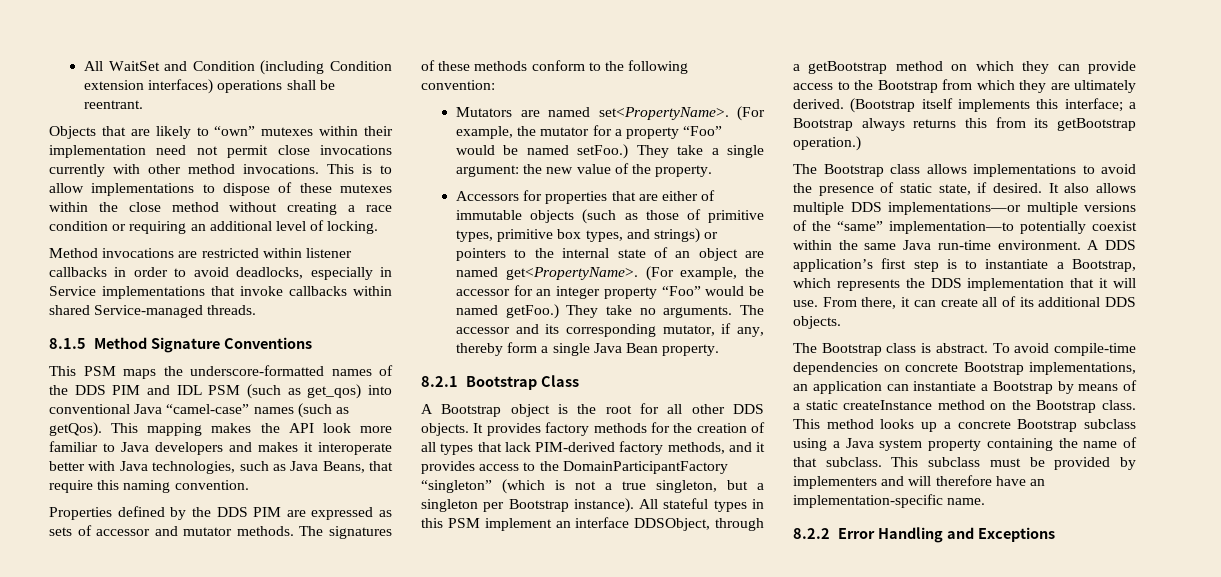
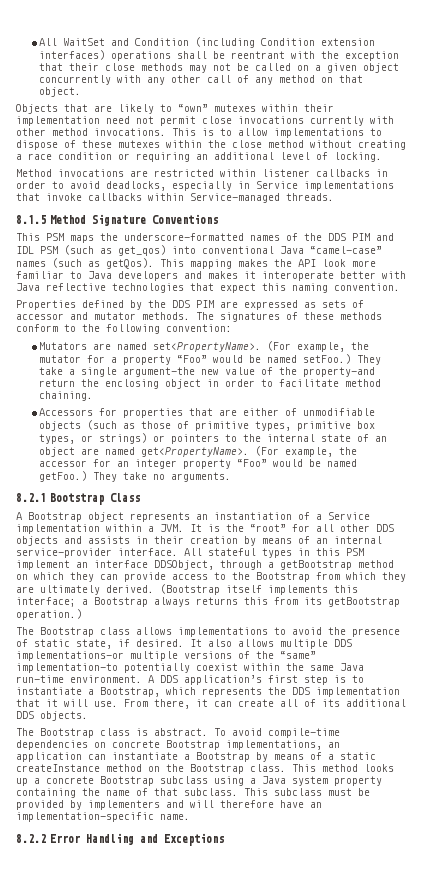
- All WaitSet and Condition (including Condition extension interfaces) operations shall be reentrant.
+ All WaitSet and Condition (including Condition extension interfaces) operations shall be reentrant with the exception that their close methods may not be called on a given object concurrently with any other call of any method on that object.
- Method invocations are restricted within listener callbacks in order to avoid deadlocks, especially in Service implementations that invoke callbacks within shared Service-managed threads.
+ Method invocations are restricted within listener callbacks in order to avoid deadlocks, especially in Service implementations that invoke callbacks within Service-managed threads.
- This mapping makes the API look more familiar to Java developers and makes it interoperate better with Java technologies, such as Java Beans, that require this naming convention.
+ This mapping makes the API look more familiar to Java developers and makes it interoperate better with Java reflective technologies that expect this naming convention.
- They take a single argument: the new value of the property.
+ They take a single argument—the new value of the property—and return the enclosing object in order to facilitate method chaining.
- Accessors for properties that are either of immutable objects (such as those of primitive types, primitive box types, and strings) or pointers to the internal state of an object are named get<PropertyName>.
+ Accessors for properties that are either of unmodifiable objects (such as those of primitive types, primitive box types, or strings) or pointers to the internal state of an object are named get<PropertyName>.
- The accessor and its corresponding mutator, if any, thereby form a single Java Bean property.
- A Bootstrap object is the root for all other DDS objects. It provides factory methods for the creation of all types that lack PIM-derived factory methods, and it provides access to the DomainParticipantFactory “singleton” (which is not a true singleton, but a singleton per Bootstrap instance).
+ A Bootstrap object represents an instantiation of a Service implementation within a JVM. It is the “root” for all other DDS objects and assists in their creation by means of an internal service-provider interface.

